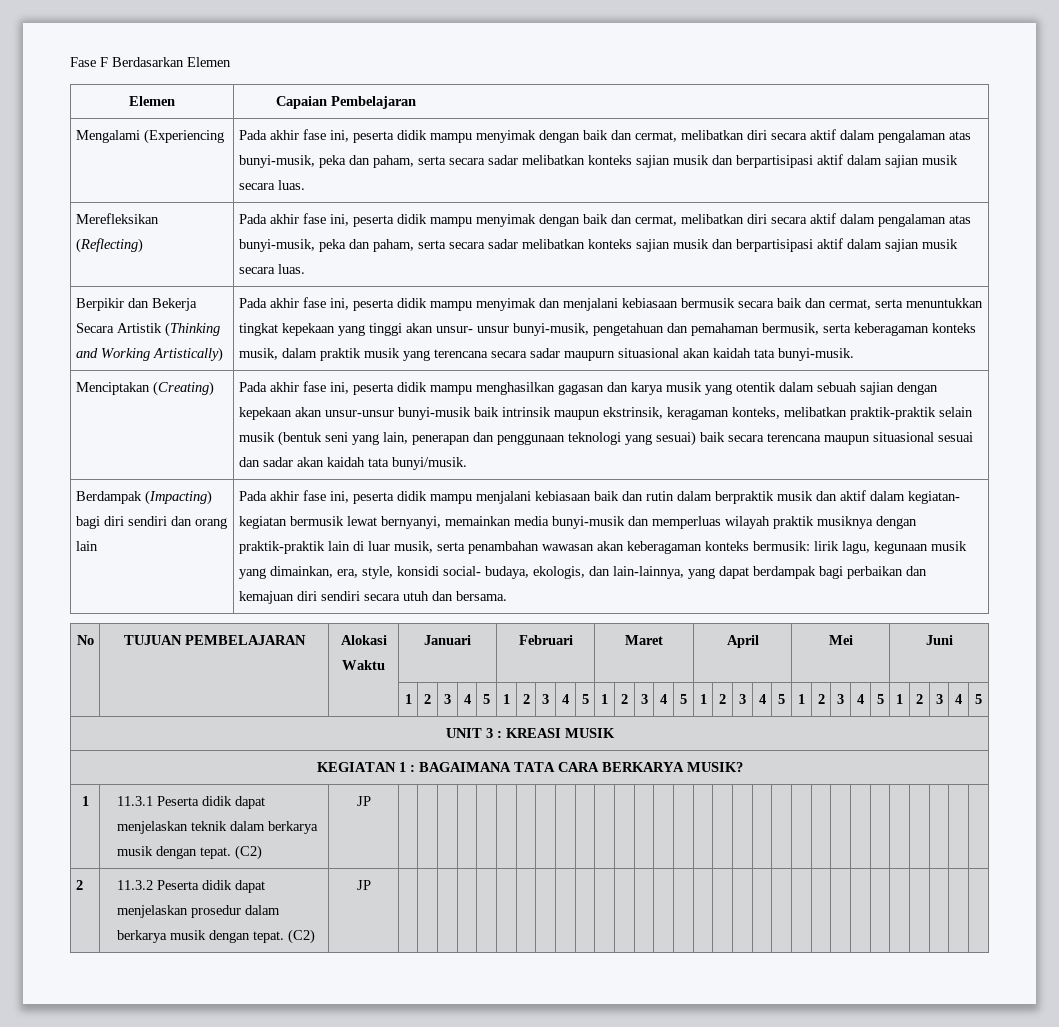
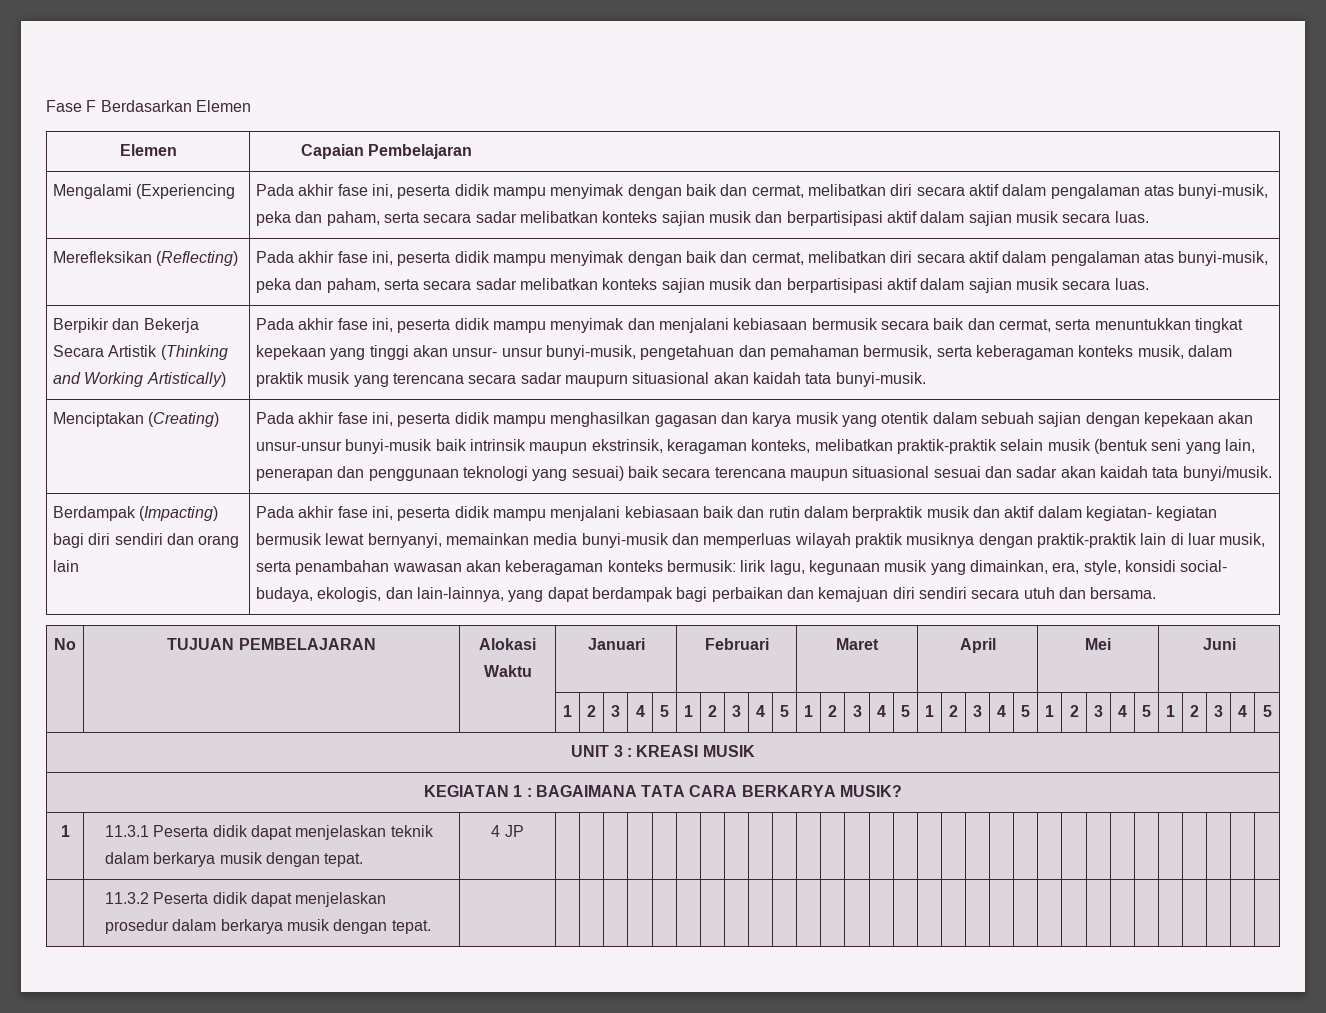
- 1 | 11.3.1 Peserta didik dapat menjelaskan teknik dalam berkarya musik dengan tepat. (C2) | JP | | | | | | | | | | | | | | | | | | | | | | | | | | | | | |
+ 1 | 11.3.1 Peserta didik dapat menjelaskan teknik dalam berkarya musik dengan tepat. | 4 JP | | | | | | | | | | | | | | | | | | | | | | | | | | | | | |
- 2 | 11.3.2 Peserta didik dapat menjelaskan prosedur dalam berkarya musik dengan tepat. (C2) | JP | | | | | | | | | | | | | | | | | | | | | | | | | | | | | |
+ | 11.3.2 Peserta didik dapat menjelaskan prosedur dalam berkarya musik dengan tepat. | | | | | | | | | | | | | | | | | | | | | | | | | | | | | | |

